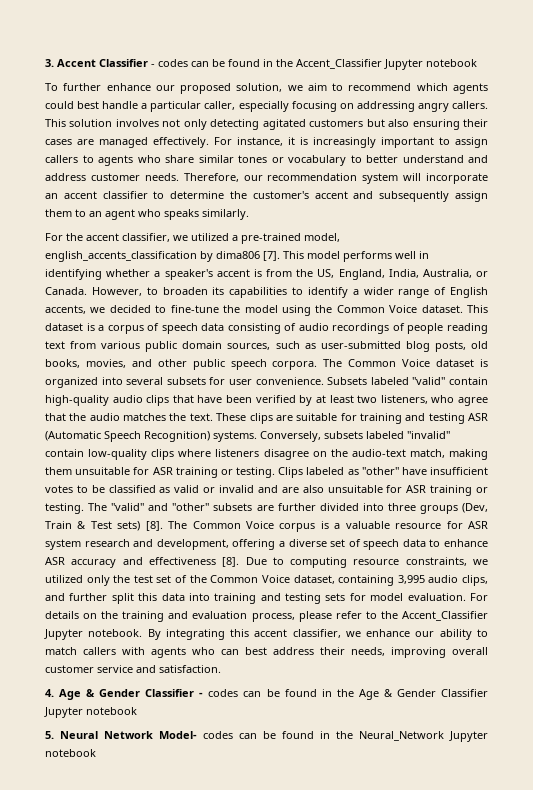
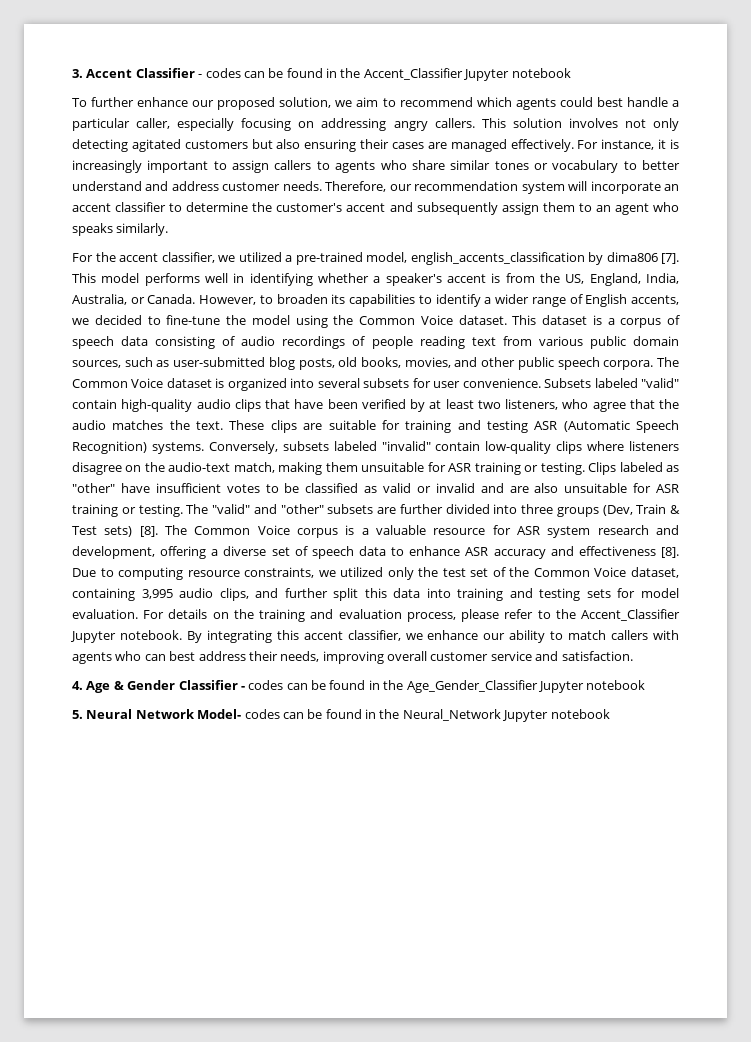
- 4. Age & Gender Classifier - codes can be found in the Age & Gender Classifier Jupyter notebook
+ 4. Age & Gender Classifier - codes can be found in the Age_Gender_Classifier Jupyter notebook

